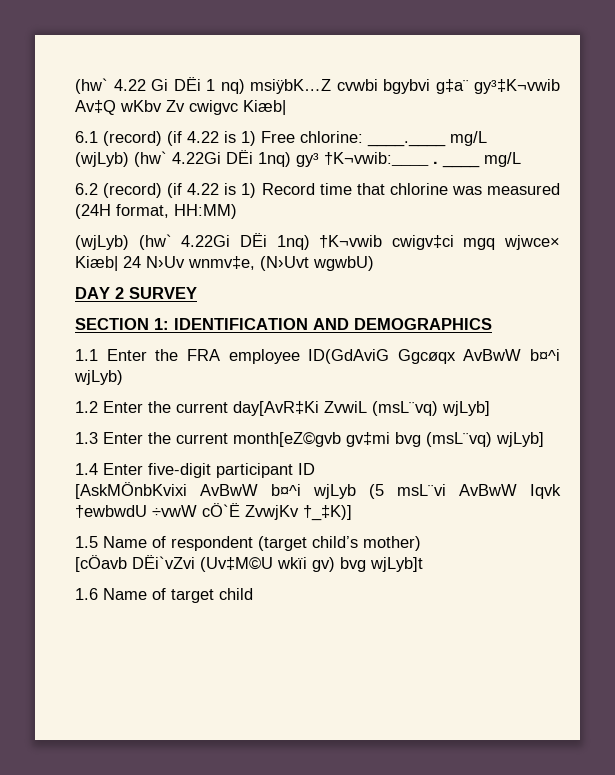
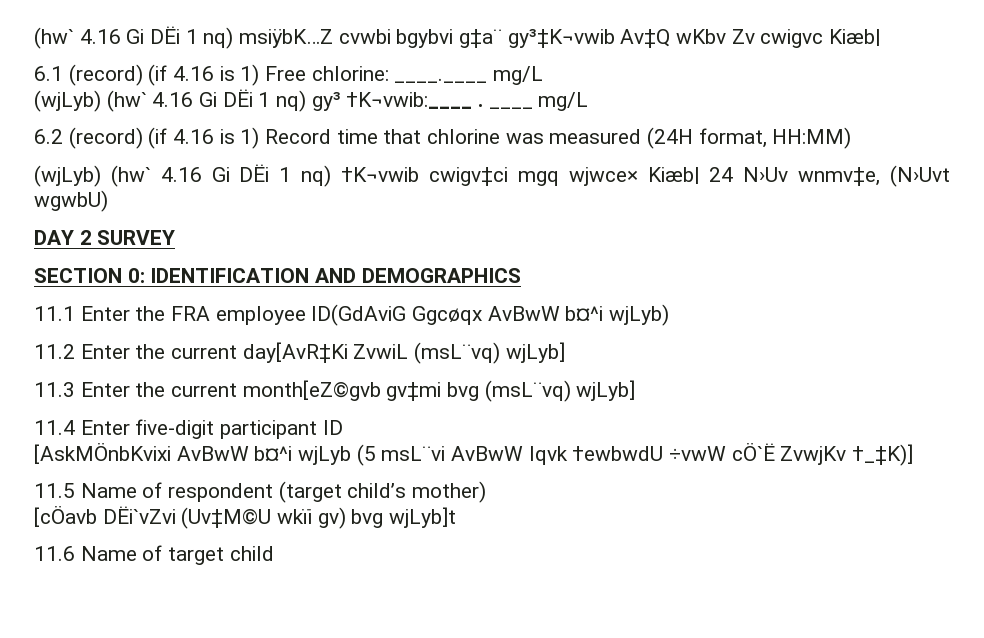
- (hw` 4.22 Gi DËi 1 nq) msiÿbK…Z cvwbi bgybvi g‡a¨ gy³‡K¬vwib Av‡Q wKbv Zv cwigvc Kiæb|
+ (hw` 4.16 Gi DËi 1 nq) msiÿbK…Z cvwbi bgybvi g‡a¨ gy³‡K¬vwib Av‡Q wKbv Zv cwigvc Kiæb|
- 6.1 (record) (if 4.22 is 1) Free chlorine: ____.____ mg/L
+ 6.1 (record) (if 4.16 is 1) Free chlorine: ____.____ mg/L
- (wjLyb) (hw` 4.22Gi DËi 1nq) gy³ †K¬vwib:____ .
+ (wjLyb) (hw` 4.16 Gi DËi 1 nq) gy³ †K¬vwib:____ .
- 6.2 (record) (if 4.22 is 1) Record time that chlorine was measured (24H format, HH:MM)
+ 6.2 (record) (if 4.16 is 1) Record time that chlorine was measured (24H format, HH:MM)
- (wjLyb) (hw` 4.22Gi DËi 1nq) †K¬vwib cwigv‡ci mgq wjwce× Kiæb| 24 N›Uv wnmv‡e, (N›Uvt wgwbU)
+ (wjLyb) (hw` 4.16 Gi DËi 1 nq) †K¬vwib cwigv‡ci mgq wjwce× Kiæb| 24 N›Uv wnmv‡e, (N›Uvt wgwbU)
- SECTION 1: IDENTIFICATION AND DEMOGRAPHICS
+ SECTION 0: IDENTIFICATION AND DEMOGRAPHICS
- 1.1 Enter the FRA employee ID(GdAviG Ggcøqx AvBwW b¤^i wjLyb)
+ 11.1 Enter the FRA employee ID(GdAviG Ggcøqx AvBwW b¤^i wjLyb)
- 1.2 Enter the current day[AvR‡Ki ZvwiL (msL¨vq) wjLyb]
+ 11.2 Enter the current day[AvR‡Ki ZvwiL (msL¨vq) wjLyb]
- 1.3 Enter the current month[eZ©gvb gv‡mi bvg (msL¨vq) wjLyb]
+ 11.3 Enter the current month[eZ©gvb gv‡mi bvg (msL¨vq) wjLyb]
- 1.4 Enter five-digit participant ID
+ 11.4 Enter five-digit participant ID
- 1.5 Name of respondent (target child’s mother)
+ 11.5 Name of respondent (target child’s mother)
- 1.6 Name of target child
+ 11.6 Name of target child

